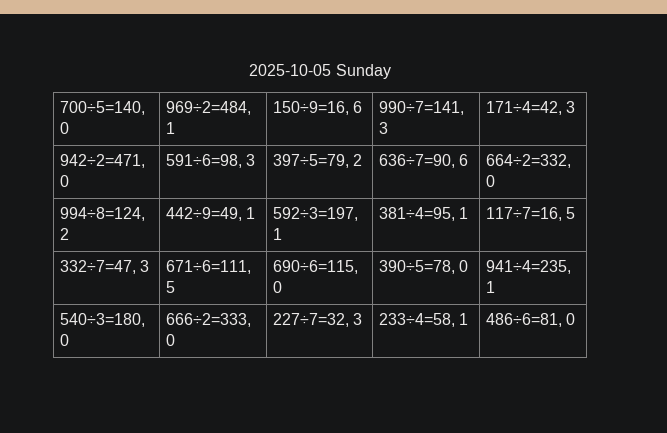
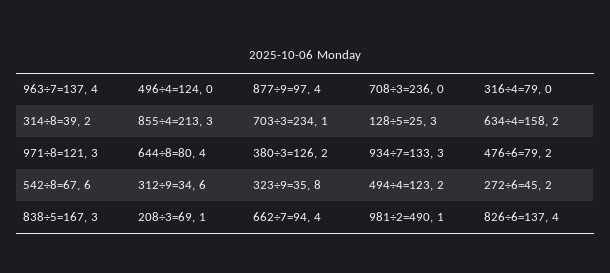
- 2025-10-05 Sunday
- 700÷5=140, 0 | 969÷2=484, 1 | 150÷9=16, 6 | 990÷7=141, 3 | 171÷4=42, 3
- 942÷2=471, 0 | 591÷6=98, 3 | 397÷5=79, 2 | 636÷7=90, 6 | 664÷2=332, 0
- 994÷8=124, 2 | 442÷9=49, 1 | 592÷3=197, 1 | 381÷4=95, 1 | 117÷7=16, 5
- 332÷7=47, 3 | 671÷6=111, 5 | 690÷6=115, 0 | 390÷5=78, 0 | 941÷4=235, 1
- 540÷3=180, 0 | 666÷2=333, 0 | 227÷7=32, 3 | 233÷4=58, 1 | 486÷6=81, 0
+ 2025-10-06 Monday
+ 963÷7=137, 4 | 496÷4=124, 0 | 877÷9=97, 4 | 708÷3=236, 0 | 316÷4=79, 0
+ 314÷8=39, 2 | 855÷4=213, 3 | 703÷3=234, 1 | 128÷5=25, 3 | 634÷4=158, 2
+ 971÷8=121, 3 | 644÷8=80, 4 | 380÷3=126, 2 | 934÷7=133, 3 | 476÷6=79, 2
+ 542÷8=67, 6 | 312÷9=34, 6 | 323÷9=35, 8 | 494÷4=123, 2 | 272÷6=45, 2
+ 838÷5=167, 3 | 208÷3=69, 1 | 662÷7=94, 4 | 981÷2=490, 1 | 826÷6=137, 4

